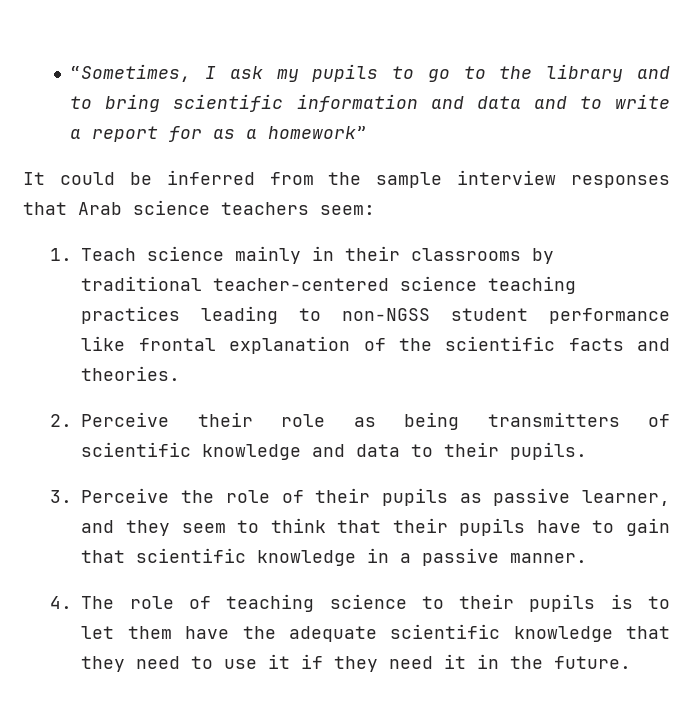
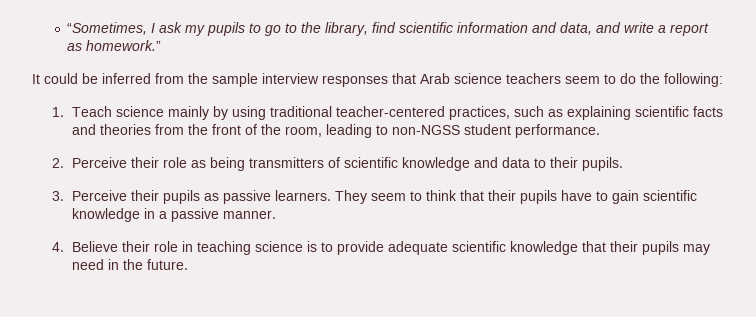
- “Sometimes, I ask my pupils to go to the library and to bring scientific information and data and to write a report for as a homework”
+ “Sometimes, I ask my pupils to go to the library, find scientific information and data, and write a report as homework.”
- It could be inferred from the sample interview responses that Arab science teachers seem:
+ It could be inferred from the sample interview responses that Arab science teachers seem to do the following:
- 1. Teach science mainly in their classrooms by traditional teacher-centered science teaching practices leading to non-NGSS student performance like frontal explanation of the scientific facts and theories.
+ 1. Teach science mainly by using traditional teacher-centered practices, such as explaining scientific facts and theories from the front of the room, leading to non-NGSS student performance.
- 3. Perceive the role of their pupils as passive learner, and they seem to think that their pupils have to gain that scientific knowledge in a passive manner.
+ 3. Perceive their pupils as passive learners. They seem to think that their pupils have to gain scientific knowledge in a passive manner.
- 4. The role of teaching science to their pupils is to let them have the adequate scientific knowledge that they need to use it if they need it in the future.
+ 4. Believe their role in teaching science is to provide adequate scientific knowledge that their pupils may need in the future.

